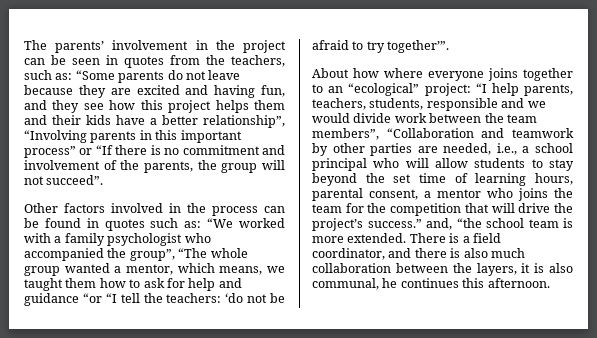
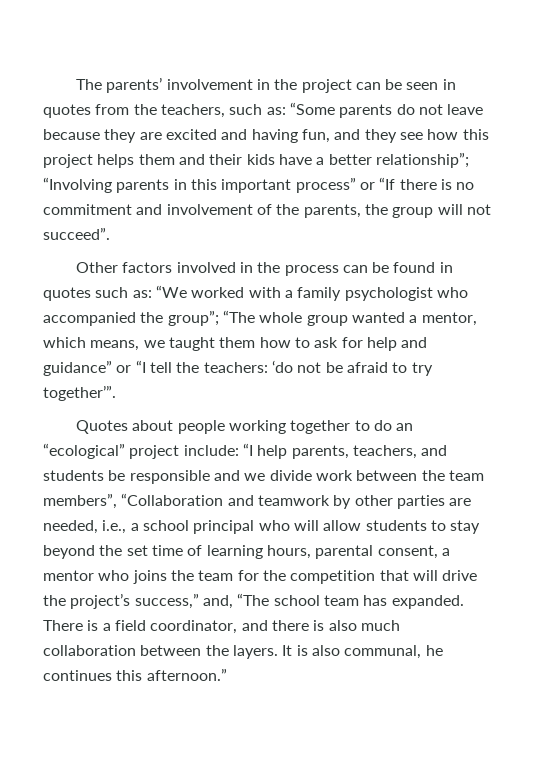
- “Some parents do not leave because they are excited and having fun, and they see how this project helps them and their kids have a better relationship”, “Involving parents in this important process” or “If there is no commitment and involvement of the parents, the group will not succeed”.
+ “Some parents do not leave because they are excited and having fun, and they see how this project helps them and their kids have a better relationship”; “Involving parents in this important process” or “If there is no commitment and involvement of the parents, the group will not succeed”.
- Other factors involved in the process can be found in quotes such as: “We worked with a family psychologist who accompanied the group”, “The whole group wanted a mentor, which means, we taught them how to ask for help and guidance “or “I tell the teachers: ‘do not be afraid to try together’”.
+ Other factors involved in the process can be found in quotes such as: “We worked with a family psychologist who accompanied the group”; “The whole group wanted a mentor, which means, we taught them how to ask for help and guidance” or “I tell the teachers: ‘do not be afraid to try together’”.
- About how where everyone joins together to an “ecological” project: “I help parents, teachers, students, responsible and we would divide work between the team members”, “Collaboration and teamwork by other parties are needed, i.e., a school principal who will allow students to stay beyond the set time of learning hours, parental consent, a mentor who joins the team for the competition that will drive the project’s success.” and, “the school team is more extended.
+ Quotes about people working together to do an “ecological” project include: “I help parents, teachers, and students be responsible and we divide work between the team members”, “Collaboration and teamwork by other parties are needed, i.e., a school principal who will allow students to stay beyond the set time of learning hours, parental consent, a mentor who joins the team for the competition that will drive the project’s success,” and, “The school team has expanded.
- There is a field coordinator, and there is also much collaboration between the layers, it is also communal, he continues this afternoon.
+ There is a field coordinator, and there is also much collaboration between the layers. It is also communal, he continues this afternoon.”

